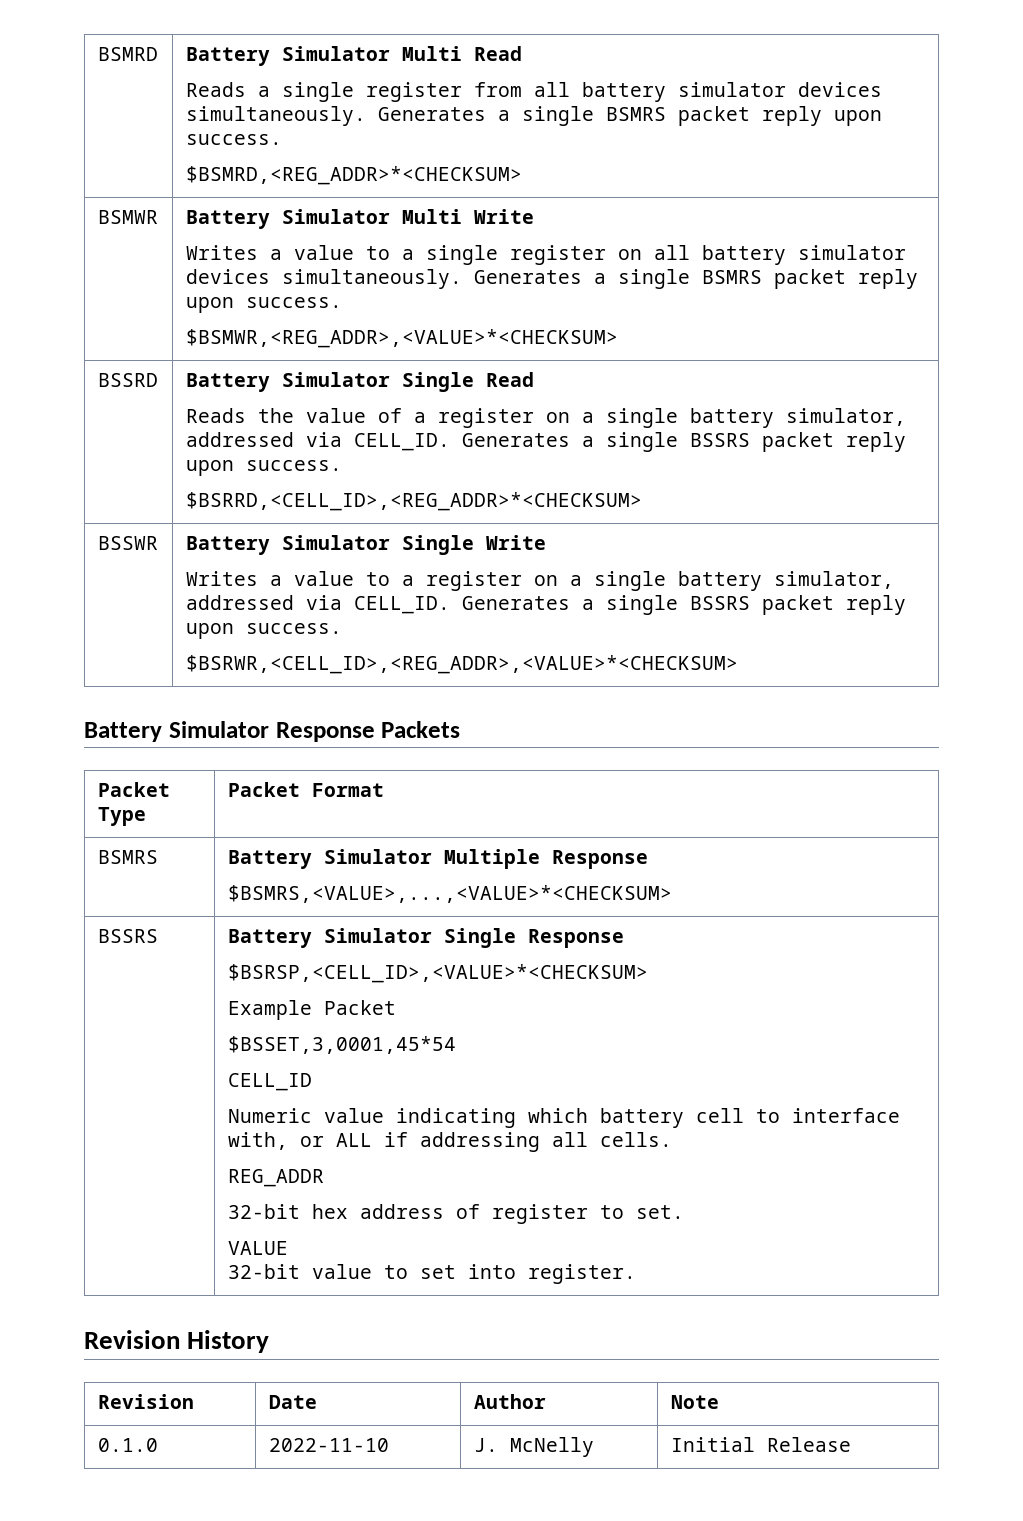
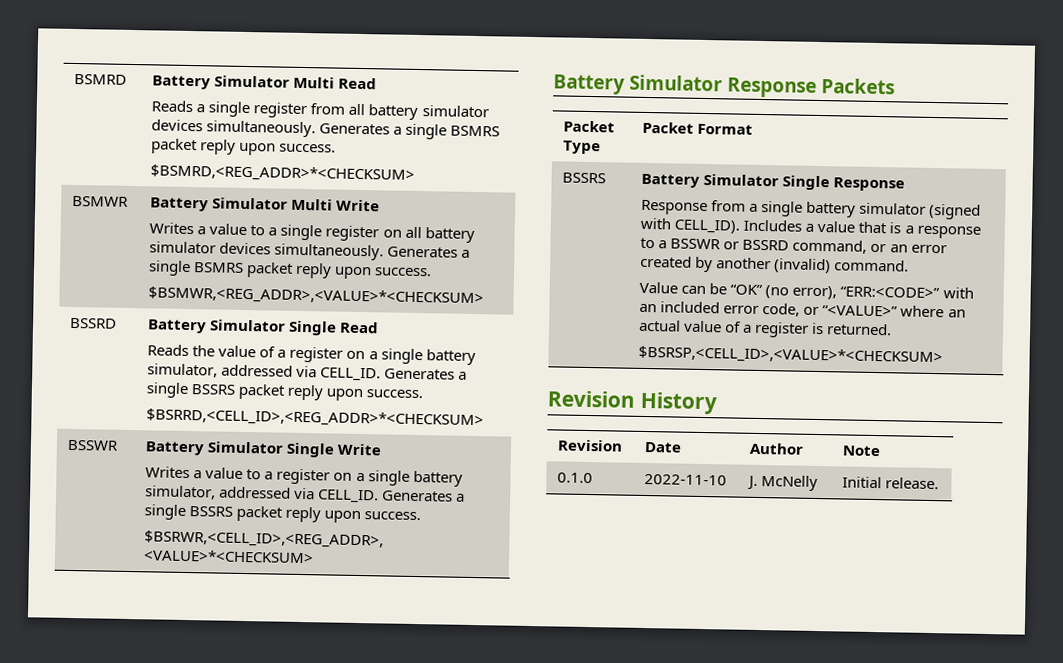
- BSMRS | Battery Simulator Multiple Response
- $BSMRS,<VALUE>,...,<VALUE>*<CHECKSUM>
+ Response from a single battery simulator (signed with CELL_ID). Includes a value that is a response to a BSSWR or BSSRD command, or an error created by another (invalid) command.
+ Value can be “OK” (no error), “ERR:<CODE>” with an included error code, or “<VALUE>” where an actual value of a register is returned.
  $BSRSP,<CELL_ID>,<VALUE>*<CHECKSUM>
- Example Packet
- $BSSET,3,0001,45*54
- CELL_ID
- Numeric value indicating which battery cell to interface with, or ALL if addressing all cells.
- REG_ADDR
- 32-bit hex address of register to set.
- VALUE
- 32-bit value to set into register.
- 0.1.0 | 2022-11-10 | J. McNelly | Initial Release
+ 0.1.0 | 2022-11-10 | J. McNelly | Initial release.

